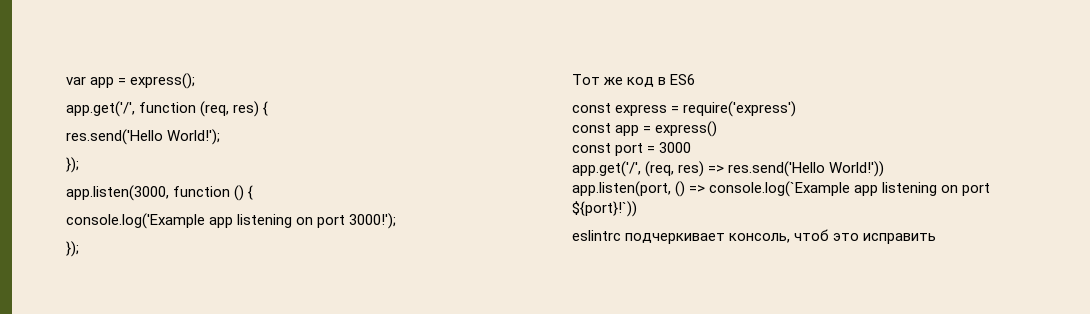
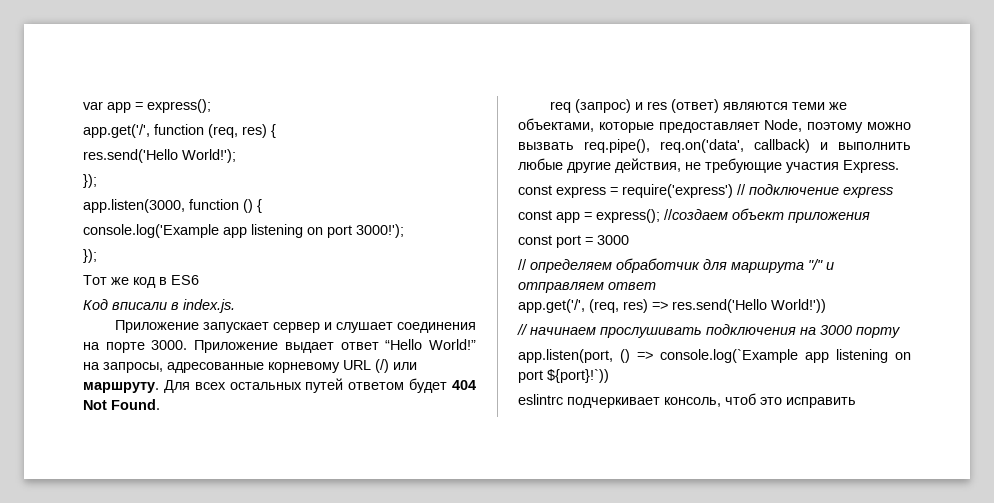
+ Код вписали в index.js.
+ Приложение запускает сервер и слушает соединения на порте 3000. Приложение выдает ответ “Hello World!” на запросы, адресованные корневому URL (/) или маршруту. Для всех остальных путей ответом будет 404 Not Found.
+ req (запрос) и res (ответ) являются теми же объектами, которые предоставляет Node, поэтому можно вызвать req.pipe(), req.on('data', callback) и выполнить любые другие действия, не требующие участия Express.
- const express = require('express')
+ const express = require('express') // подключение express
- const app = express()
+ const app = express(); //создаем объект приложения
+ // определяем обработчик для маршрута "/" и отправляем ответ
+ // начинаем прослушивать подключения на 3000 порту

